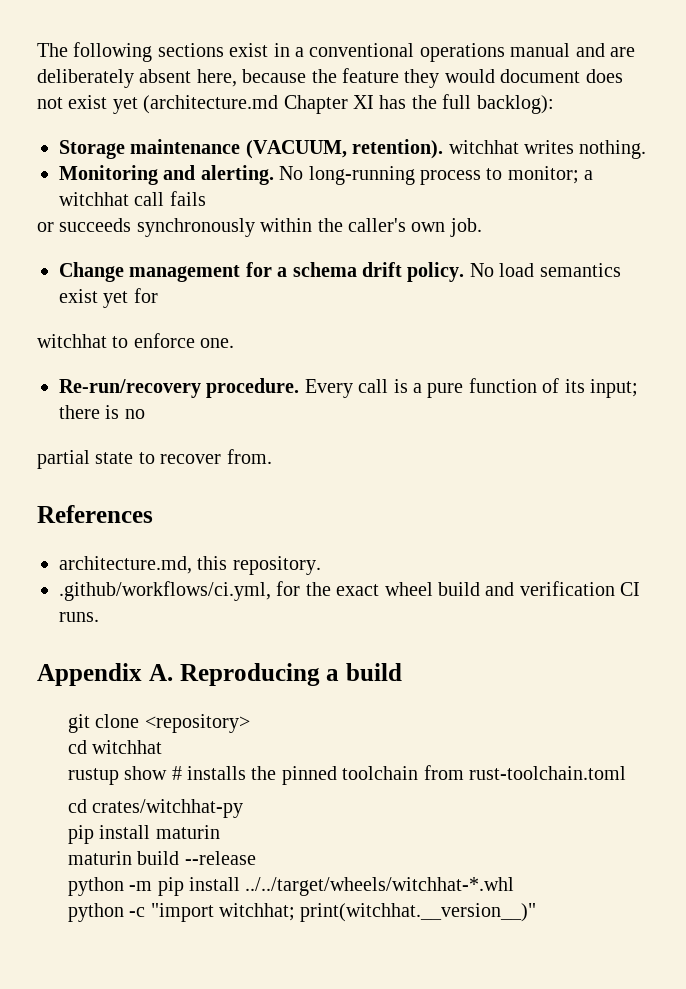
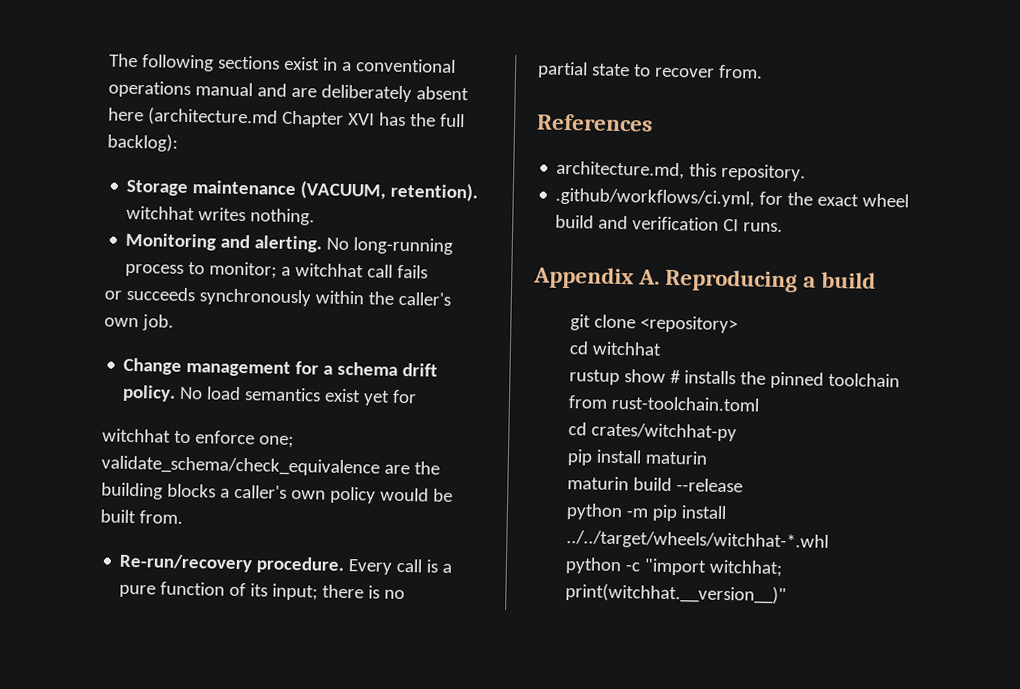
- The following sections exist in a conventional operations manual and are deliberately absent here, because the feature they would document does not exist yet (architecture.md Chapter XI has the full backlog):
+ The following sections exist in a conventional operations manual and are deliberately absent here (architecture.md Chapter XVI has the full backlog):
- witchhat to enforce one.
+ witchhat to enforce one; validate_schema/check_equivalence are the building blocks a caller's own policy would be built from.

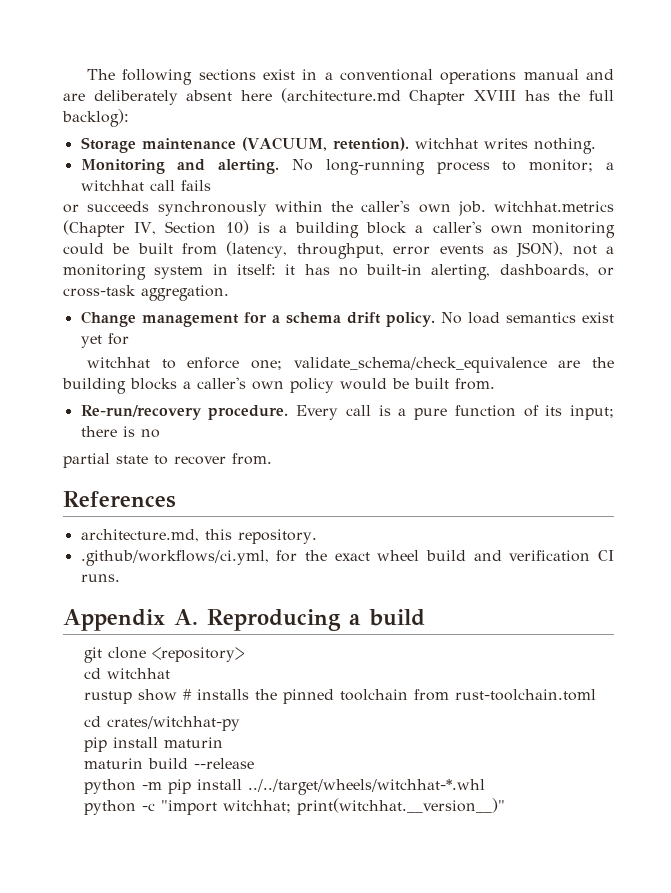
- The following sections exist in a conventional operations manual and are deliberately absent here (architecture.md Chapter XVI has the full backlog):
+ The following sections exist in a conventional operations manual and are deliberately absent here (architecture.md Chapter XVIII has the full backlog):
- or succeeds synchronously within the caller's own job.
+ or succeeds synchronously within the caller's own job. witchhat.metrics (Chapter IV, Section 10) is a building block a caller's own monitoring could be built from (latency, throughput, error events as JSON), not a monitoring system in itself: it has no built-in alerting, dashboards, or cross-task aggregation.

